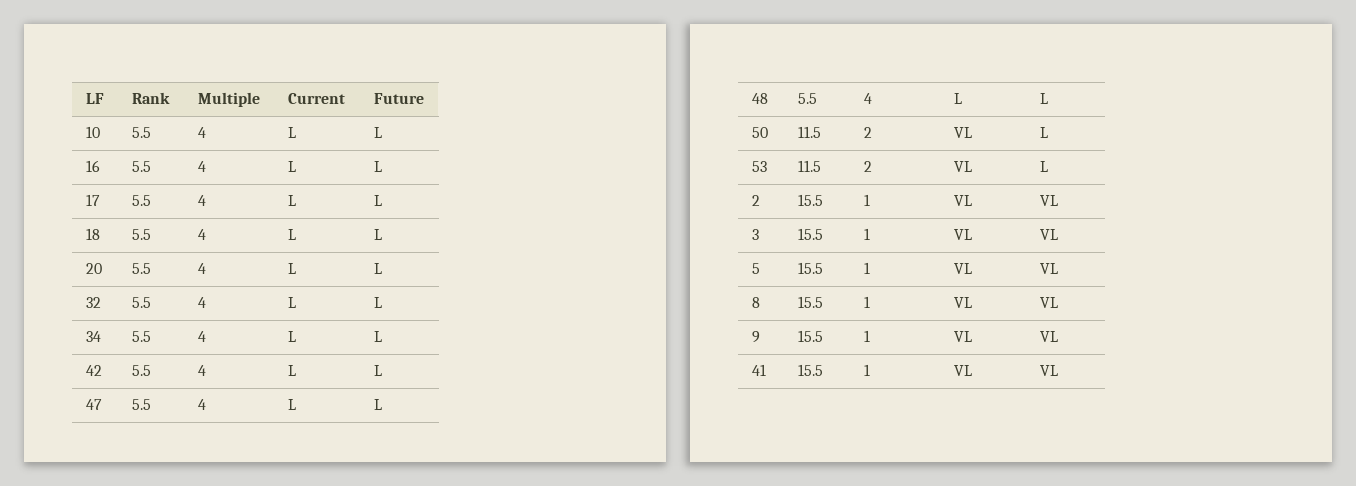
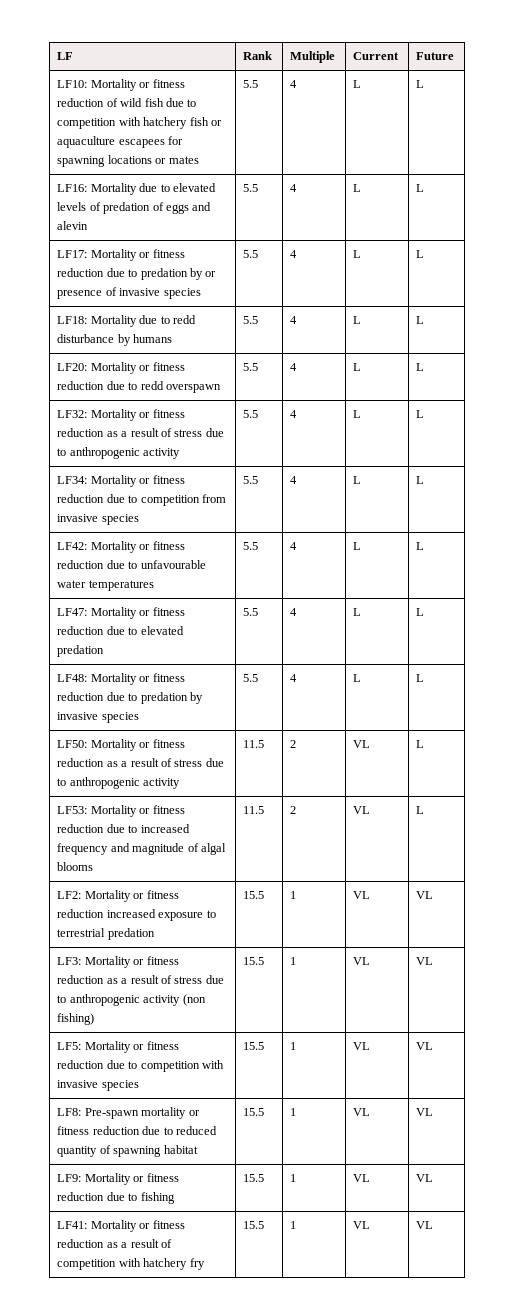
- 10 | 5.5 | 4 | L | L
- 16 | 5.5 | 4 | L | L
- 17 | 5.5 | 4 | L | L
- 18 | 5.5 | 4 | L | L
- 20 | 5.5 | 4 | L | L
- 32 | 5.5 | 4 | L | L
- 34 | 5.5 | 4 | L | L
- 42 | 5.5 | 4 | L | L
- 47 | 5.5 | 4 | L | L
- 48 | 5.5 | 4 | L | L
- 50 | 11.5 | 2 | VL | L
- 53 | 11.5 | 2 | VL | L
- 2 | 15.5 | 1 | VL | VL
- 3 | 15.5 | 1 | VL | VL
- 5 | 15.5 | 1 | VL | VL
- 8 | 15.5 | 1 | VL | VL
- 9 | 15.5 | 1 | VL | VL
- 41 | 15.5 | 1 | VL | VL
+ LF10: Mortality or fitness reduction of wild fish due to competition with hatchery fish or aquaculture escapees for spawning locations or mates | 5.5 | 4 | L | L
+ LF16: Mortality due to elevated levels of predation of eggs and alevin | 5.5 | 4 | L | L
+ LF17: Mortality or fitness reduction due to predation by or presence of invasive species | 5.5 | 4 | L | L
+ LF18: Mortality due to redd disturbance by humans | 5.5 | 4 | L | L
+ LF20: Mortality or fitness reduction due to redd overspawn | 5.5 | 4 | L | L
+ LF32: Mortality or fitness reduction as a result of stress due to anthropogenic activity | 5.5 | 4 | L | L
+ LF34: Mortality or fitness reduction due to competition from invasive species | 5.5 | 4 | L | L
+ LF42: Mortality or fitness reduction due to unfavourable water temperatures | 5.5 | 4 | L | L
+ LF47: Mortality or fitness reduction due to elevated predation | 5.5 | 4 | L | L
+ LF48: Mortality or fitness reduction due to predation by invasive species | 5.5 | 4 | L | L
+ LF50: Mortality or fitness reduction as a result of stress due to anthropogenic activity | 11.5 | 2 | VL | L
+ LF53: Mortality or fitness reduction due to increased frequency and magnitude of algal blooms | 11.5 | 2 | VL | L
+ LF2: Mortality or fitness reduction increased exposure to terrestrial predation | 15.5 | 1 | VL | VL
+ LF3: Mortality or fitness reduction as a result of stress due to anthropogenic activity (non fishing) | 15.5 | 1 | VL | VL
+ LF5: Mortality or fitness reduction due to competition with invasive species | 15.5 | 1 | VL | VL
+ LF8: Pre-spawn mortality or fitness reduction due to reduced quantity of spawning habitat | 15.5 | 1 | VL | VL
+ LF9: Mortality or fitness reduction due to fishing | 15.5 | 1 | VL | VL
+ LF41: Mortality or fitness reduction as a result of competition with hatchery fry | 15.5 | 1 | VL | VL

